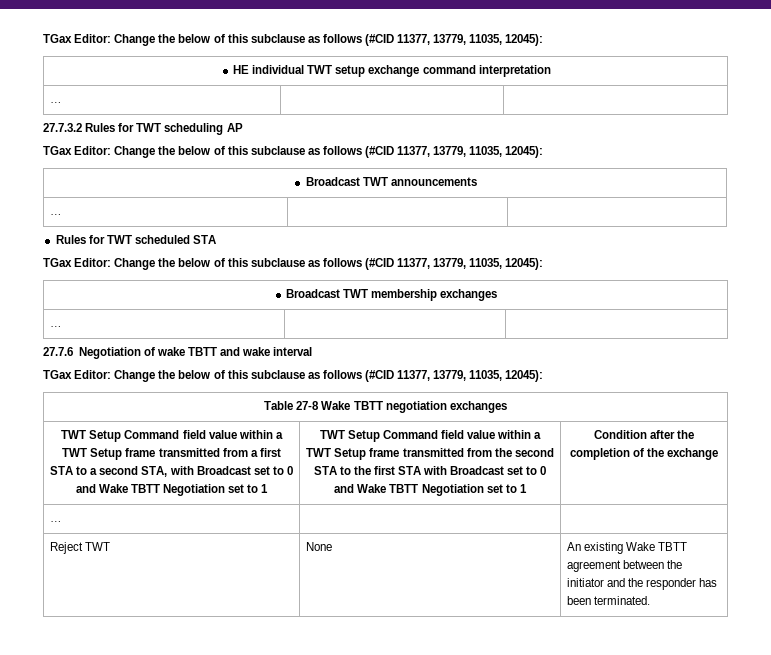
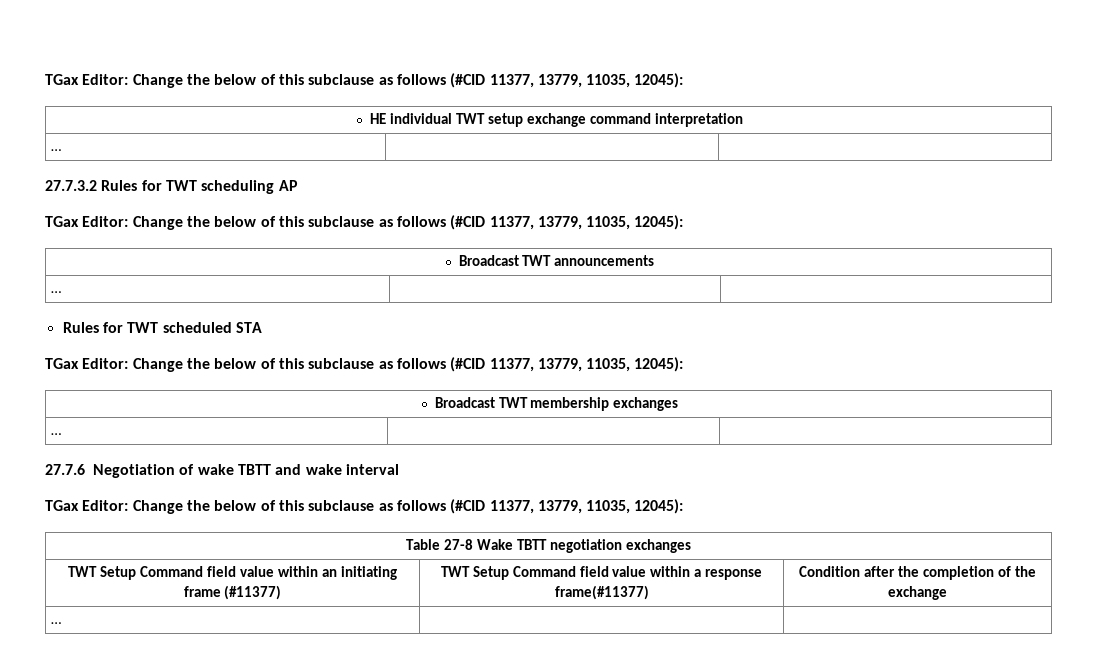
- TWT Setup Command field value within a TWT Setup frame transmitted from a first STA to a second STA, with Broadcast set to 0 and Wake TBTT Negotiation set to 1 | TWT Setup Command field value within a TWT Setup frame transmitted from the second STA to the first STA with Broadcast set to 0 and Wake TBTT Negotiation set to 1
+ TWT Setup Command field value within an initiating frame (#11377) | TWT Setup Command field value within a response frame(#11377)
- Reject TWT | None | An existing Wake TBTT agreement between the initiator and the responder has been terminated.

